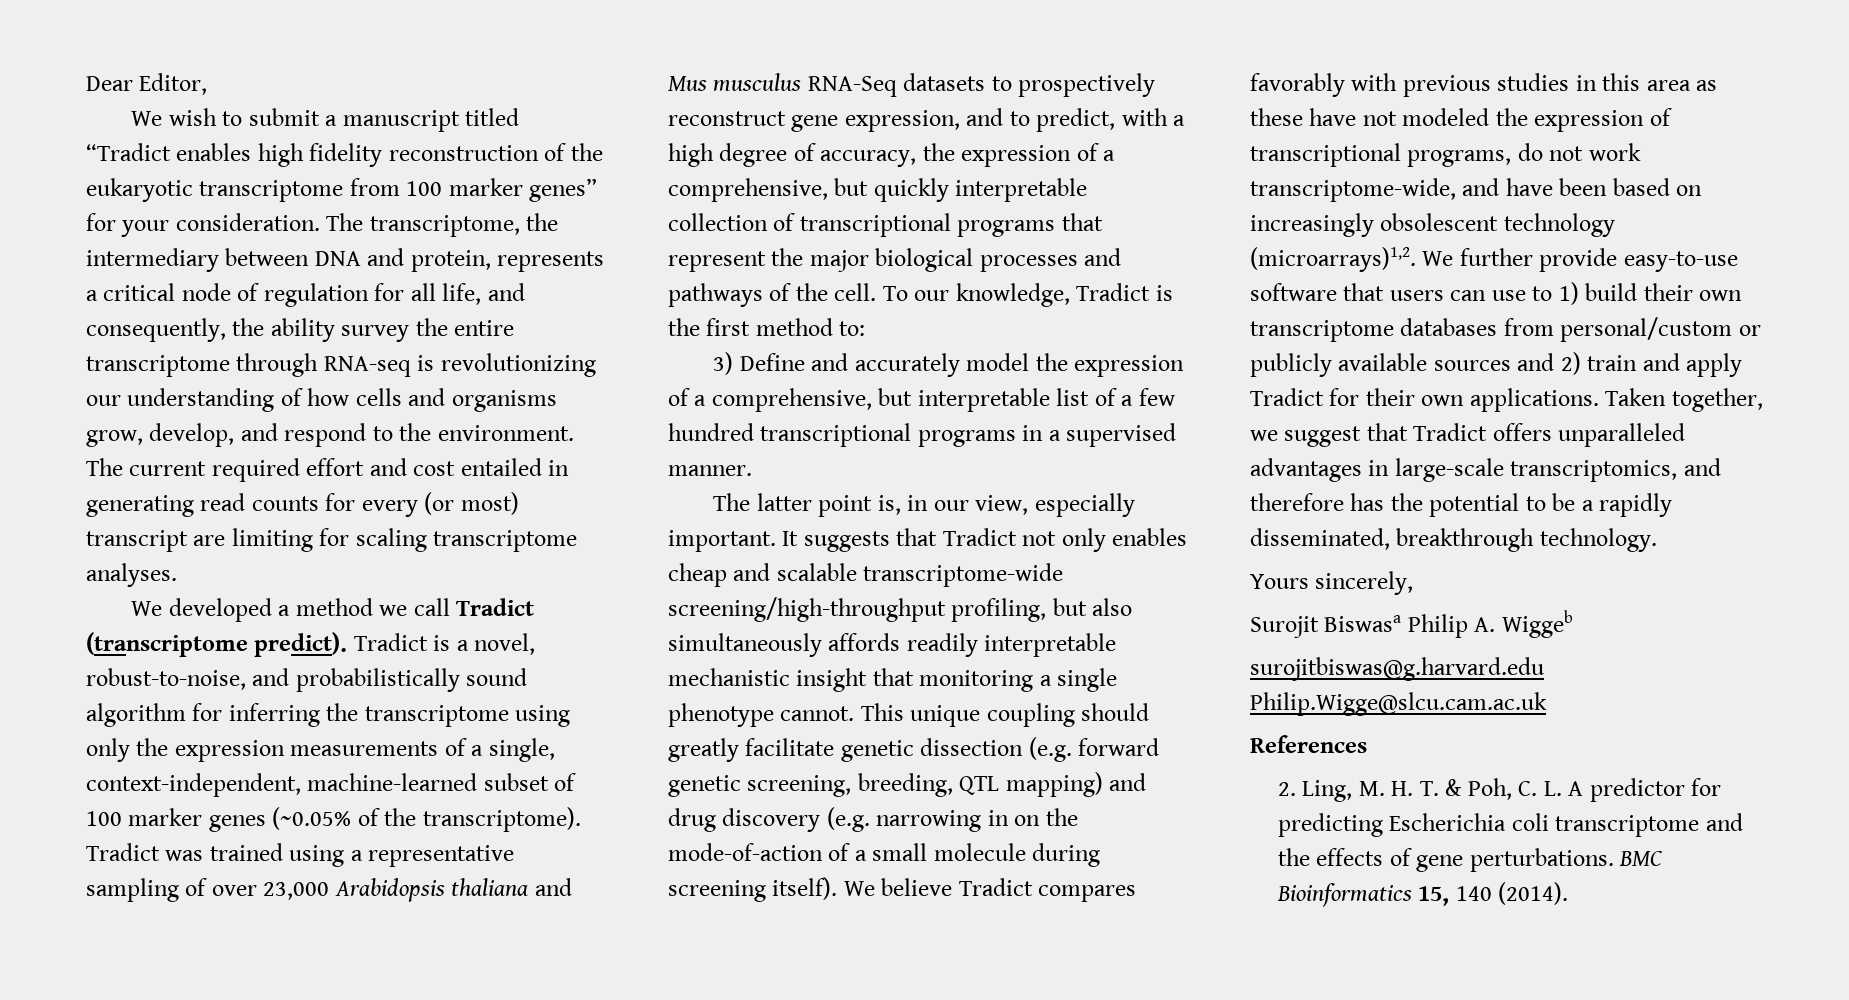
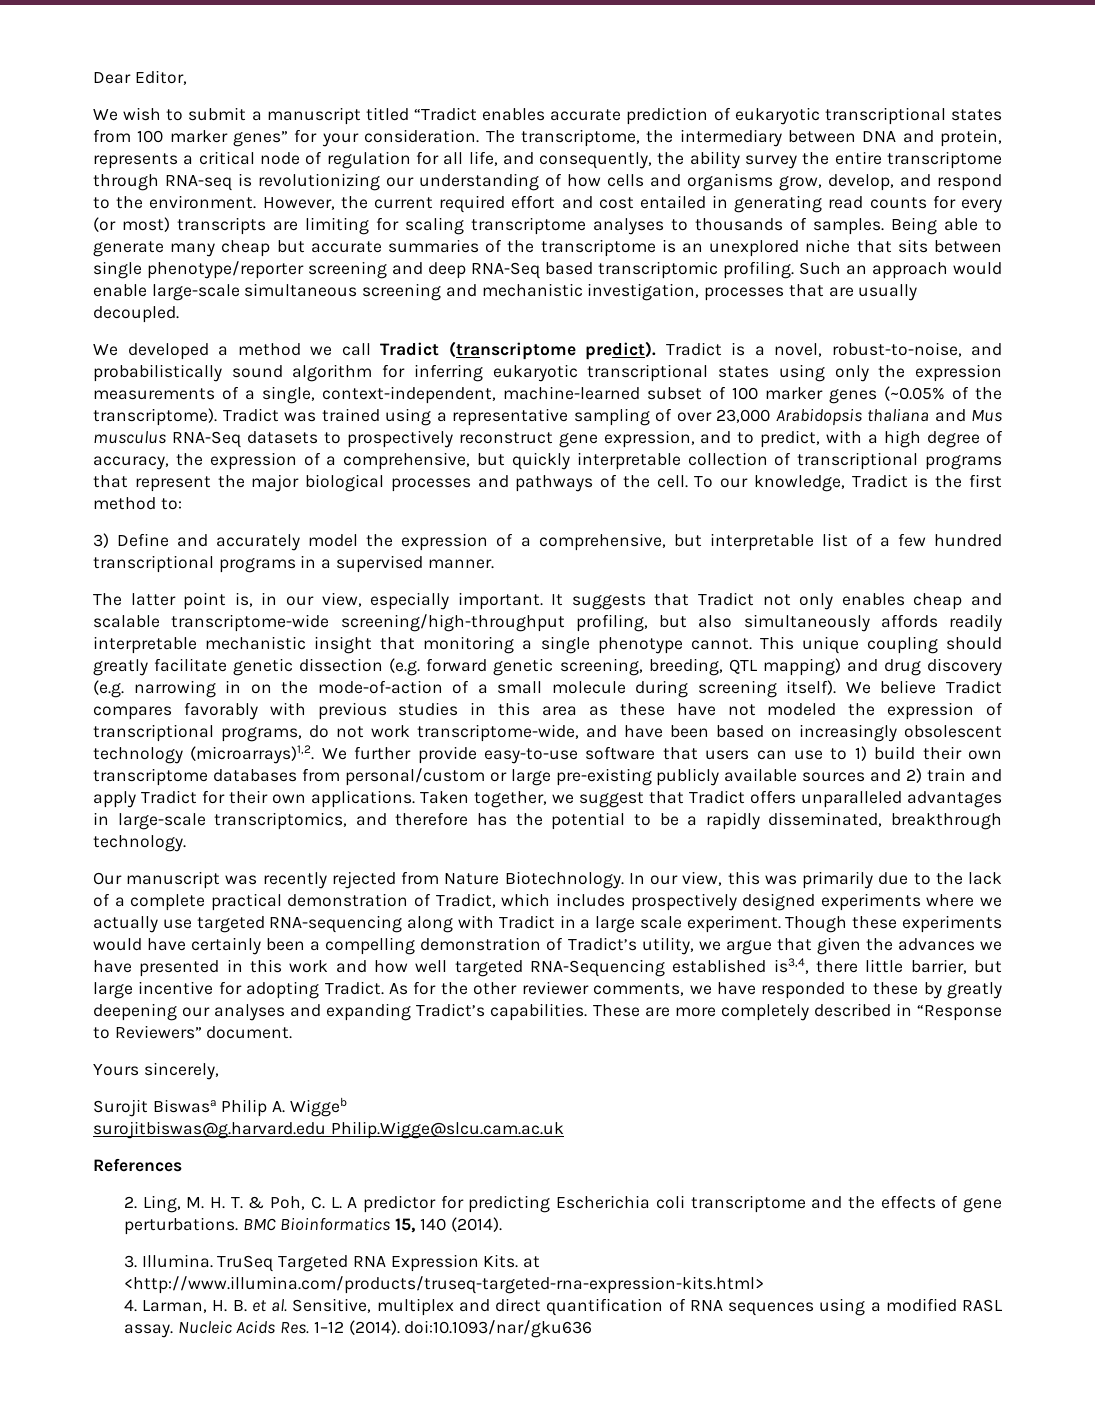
- We wish to submit a manuscript titled “Tradict enables high fidelity reconstruction of the eukaryotic transcriptome from 100 marker genes” for your consideration.
+ We wish to submit a manuscript titled “Tradict enables accurate prediction of eukaryotic transcriptional states from 100 marker genes” for your consideration.
- The current required effort and cost entailed in generating read counts for every (or most) transcript are limiting for scaling transcriptome analyses.
+ However, the current required effort and cost entailed in generating read counts for every (or most) transcripts are limiting for scaling transcriptome analyses to thousands of samples. Being able to generate many cheap but accurate summaries of the transcriptome is an unexplored niche that sits between single phenotype/reporter screening and deep RNA-Seq based transcriptomic profiling. Such an approach would enable large-scale simultaneous screening and mechanistic investigation, processes that are usually decoupled.
- Tradict is a novel, robust-to-noise, and probabilistically sound algorithm for inferring the transcriptome using only the expression measurements of a single, context-independent, machine-learned subset of 100 marker genes (~0.05% of the transcriptome).
+ Tradict is a novel, robust-to-noise, and probabilistically sound algorithm for inferring eukaryotic transcriptional states using only the expression measurements of a single, context-independent, machine-learned subset of 100 marker genes (~0.05% of the transcriptome).
- We further provide easy-to-use software that users can use to 1) build their own transcriptome databases from personal/custom or publicly available sources and 2) train and apply Tradict for their own applications.
+ We further provide easy-to-use software that users can use to 1) build their own transcriptome databases from personal/custom or large pre-existing publicly available sources and 2) train and apply Tradict for their own applications.
+ Our manuscript was recently rejected from Nature Biotechnology. In our view, this was primarily due to the lack of a complete practical demonstration of Tradict, which includes prospectively designed experiments where we actually use targeted RNA-sequencing along with Tradict in a large scale experiment. Though these experiments would have certainly been a compelling demonstration of Tradict’s utility, we argue that given the advances we have presented in this work and how well targeted RNA-Sequencing established is3,4, there little barrier, but large incentive for adopting Tradict. As for the other reviewer comments, we have responded to these by greatly deepening our analyses and expanding Tradict’s capabilities. These are more completely described in “Response to Reviewers” document.
+ 3. Illumina. TruSeq Targeted RNA Expression Kits. at <http://www.illumina.com/products/truseq-targeted-rna-expression-kits.html>
+ 4. Larman, H. B. et al. Sensitive, multiplex and direct quantification of RNA sequences using a modified RASL assay. Nucleic Acids Res. 1–12 (2014). doi:10.1093/nar/gku636

